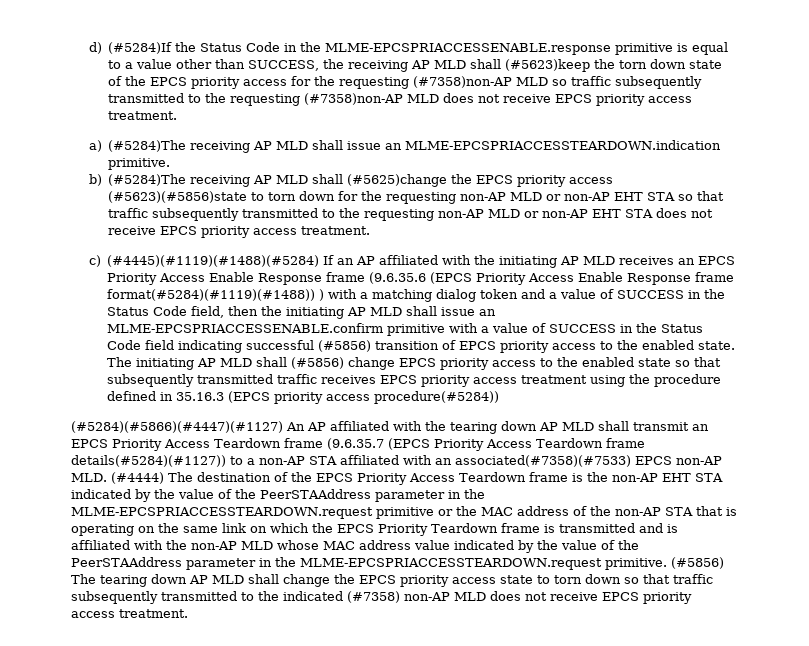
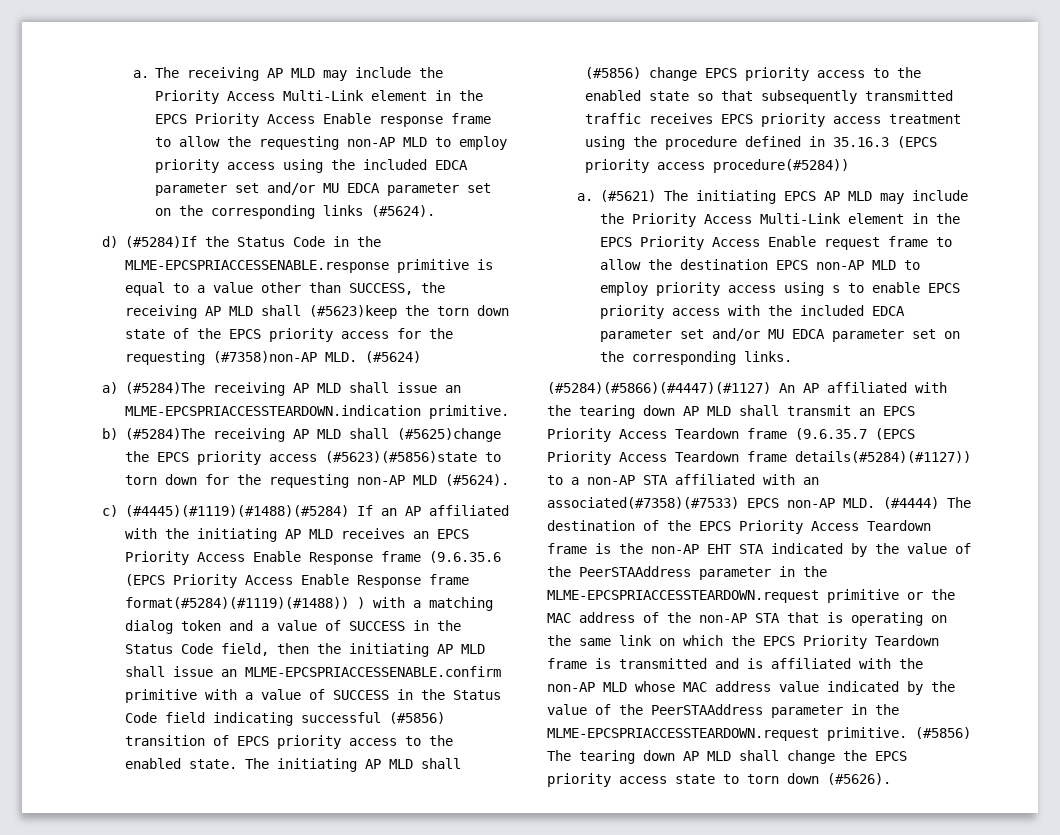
+ a. The receiving AP MLD may include the Priority Access Multi-Link element in the EPCS Priority Access Enable response frame to allow the requesting non-AP MLD to employ priority access using the included EDCA parameter set and/or MU EDCA parameter set on the corresponding links (#5624).
- d) (#5284)If the Status Code in the MLME-EPCSPRIACCESSENABLE.response primitive is equal to a value other than SUCCESS, the receiving AP MLD shall (#5623)keep the torn down state of the EPCS priority access for the requesting (#7358)non-AP MLD so traffic subsequently transmitted to the requesting (#7358)non-AP MLD does not receive EPCS priority access treatment.
+ d) (#5284)If the Status Code in the MLME-EPCSPRIACCESSENABLE.response primitive is equal to a value other than SUCCESS, the receiving AP MLD shall (#5623)keep the torn down state of the EPCS priority access for the requesting (#7358)non-AP MLD. (#5624)
- b) (#5284)The receiving AP MLD shall (#5625)change the EPCS priority access (#5623)(#5856)state to torn down for the requesting non-AP MLD or non-AP EHT STA so that traffic subsequently transmitted to the requesting non-AP MLD or non-AP EHT STA does not receive EPCS priority access treatment.
+ b) (#5284)The receiving AP MLD shall (#5625)change the EPCS priority access (#5623)(#5856)state to torn down for the requesting non-AP MLD (#5624).
+ a. (#5621) The initiating EPCS AP MLD may include the Priority Access Multi-Link element in the EPCS Priority Access Enable request frame to allow the destination EPCS non-AP MLD to employ priority access using s to enable EPCS priority access with the included EDCA parameter set and/or MU EDCA parameter set on the corresponding links.
- (#5856) The tearing down AP MLD shall change the EPCS priority access state to torn down so that traffic subsequently transmitted to the indicated (#7358) non-AP MLD does not receive EPCS priority access treatment.
+ (#5856) The tearing down AP MLD shall change the EPCS priority access state to torn down (#5626).

